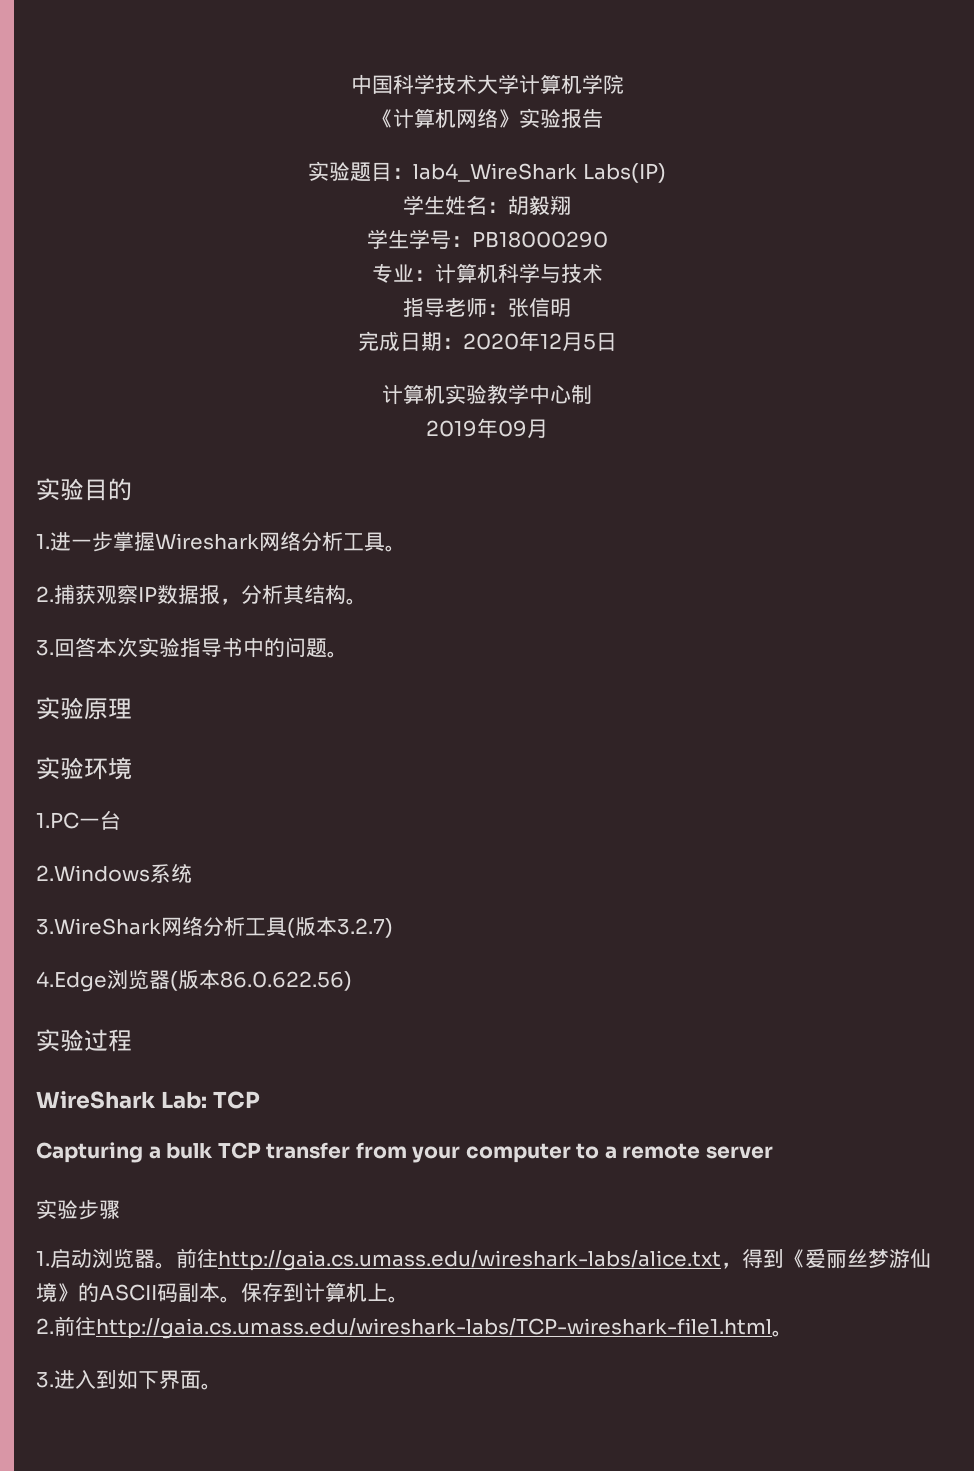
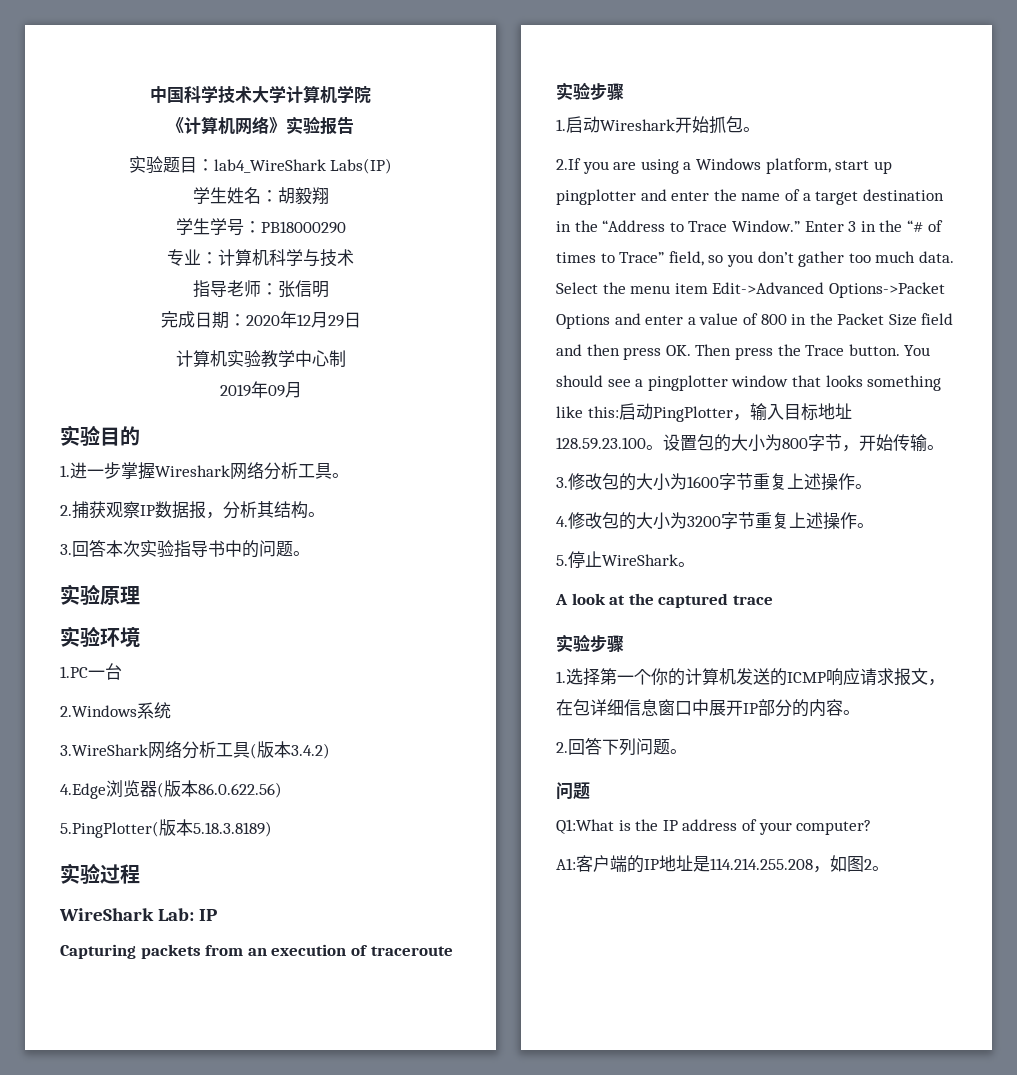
- 完成日期：2020年12月5日
+ 完成日期：2020年12月29日
- 3.WireShark网络分析工具(版本3.2.7)
+ 3.WireShark网络分析工具(版本3.4.2)
+ 5.PingPlotter(版本5.18.3.8189)
- WireShark Lab: TCP
+ WireShark Lab: IP
- Capturing a bulk TCP transfer from your computer to a remote server
+ Capturing packets from an execution of traceroute
  实验步骤
- 1.启动浏览器。前往http://gaia.cs.umass.edu/wireshark-labs/alice.txt，得到《爱丽丝梦游仙境》的ASCII码副本。保存到计算机上。
- 2.前往http://gaia.cs.umass.edu/wireshark-labs/TCP-wireshark-file1.html。
- 3.进入到如下界面。
+ 1.启动Wireshark开始抓包。
+ 2.If you are using a Windows platform, start up pingplotter and enter the name of a target destination in the “Address to Trace Window.” Enter 3 in the “# of times to Trace” field, so you don’t gather too much data. Select the menu item Edit->Advanced Options->Packet Options and enter a value of 800 in the Packet Size field and then press OK. Then press the Trace button. You should see a pingplotter window that looks something like this:启动PingPlotter，输入目标地址128.59.23.100。设置包的大小为800字节，开始传输。
+ 3.修改包的大小为1600字节重复上述操作。
+ 4.修改包的大小为3200字节重复上述操作。
+ 5.停止WireShark。
+ A look at the captured trace
+ 实验步骤
+ 1.选择第一个你的计算机发送的ICMP响应请求报文，在包详细信息窗口中展开IP部分的内容。
+ 2.回答下列问题。
+ 问题
+ Q1:What is the IP address of your computer?
+ A1:客户端的IP地址是114.214.255.208，如图2。

